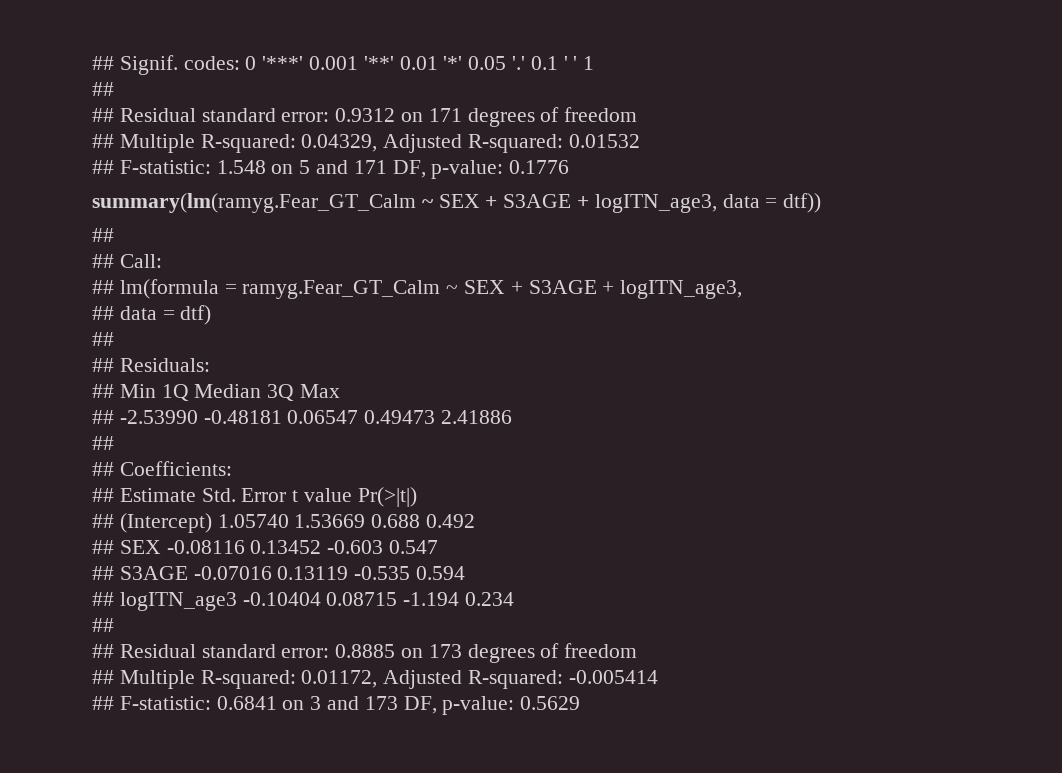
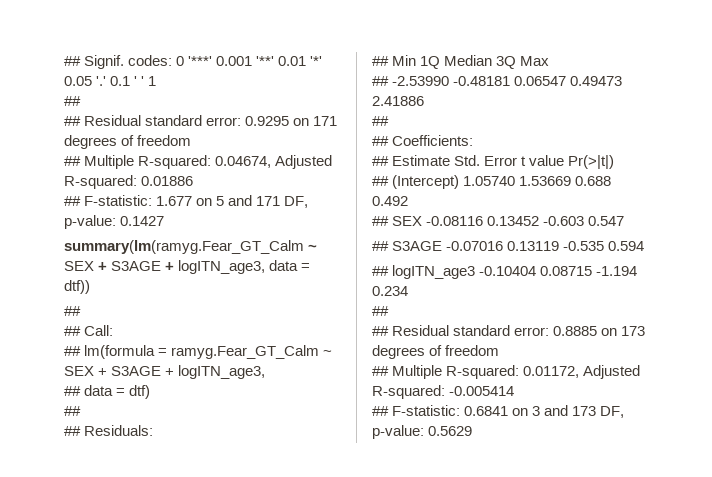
- ## Residual standard error: 0.9312 on 171 degrees of freedom
+ ## Residual standard error: 0.9295 on 171 degrees of freedom
- ## Multiple R-squared: 0.04329, Adjusted R-squared: 0.01532
- ## F-statistic: 1.548 on 5 and 171 DF, p-value: 0.1776
+ ## Multiple R-squared: 0.04674, Adjusted R-squared: 0.01886
+ ## F-statistic: 1.677 on 5 and 171 DF, p-value: 0.1427

